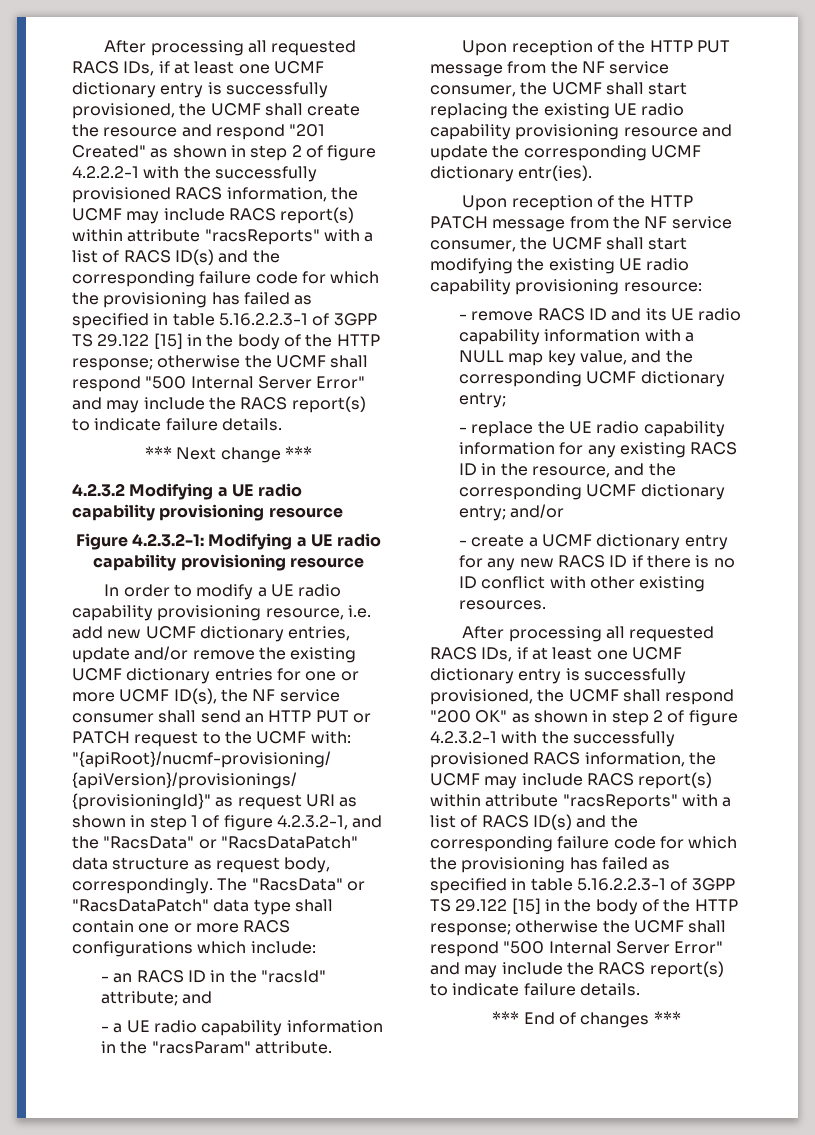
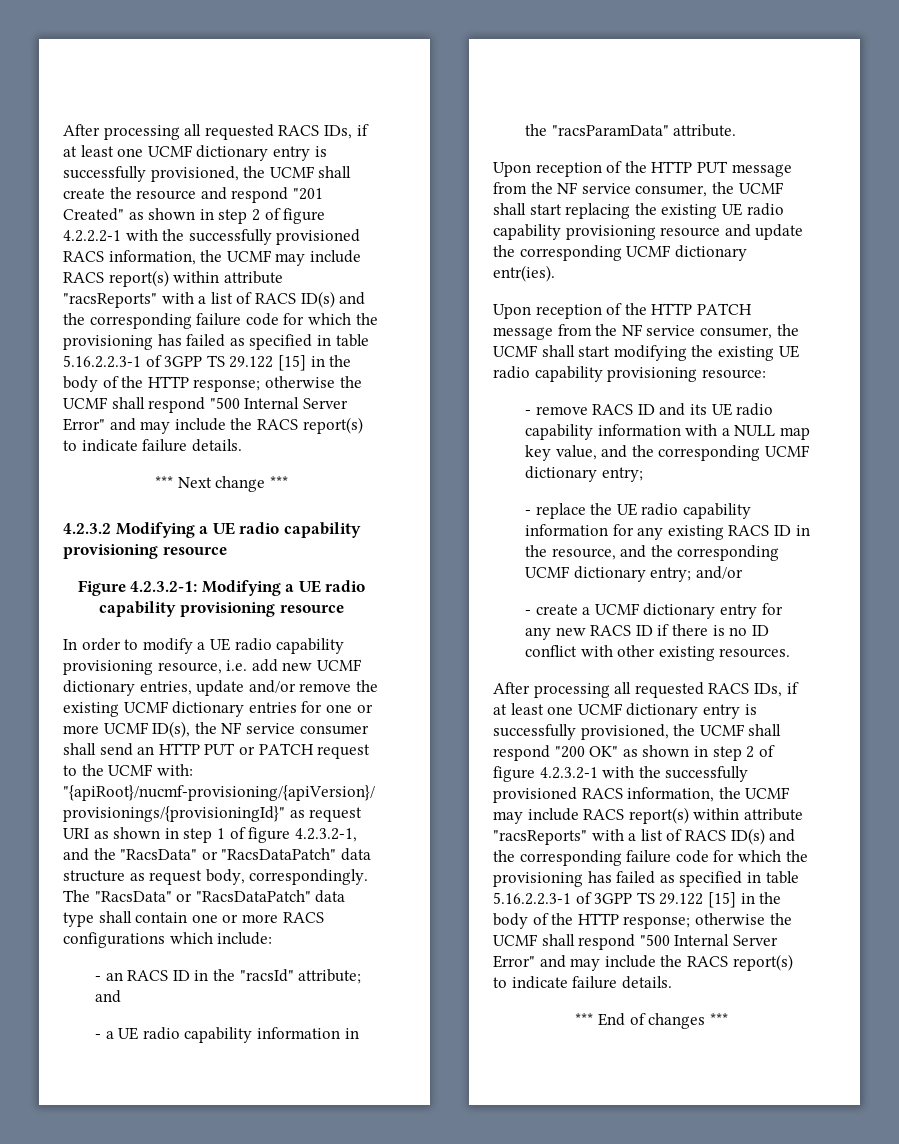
- - a UE radio capability information in the "racsParam" attribute.
+ - a UE radio capability information in the "racsParamData" attribute.

